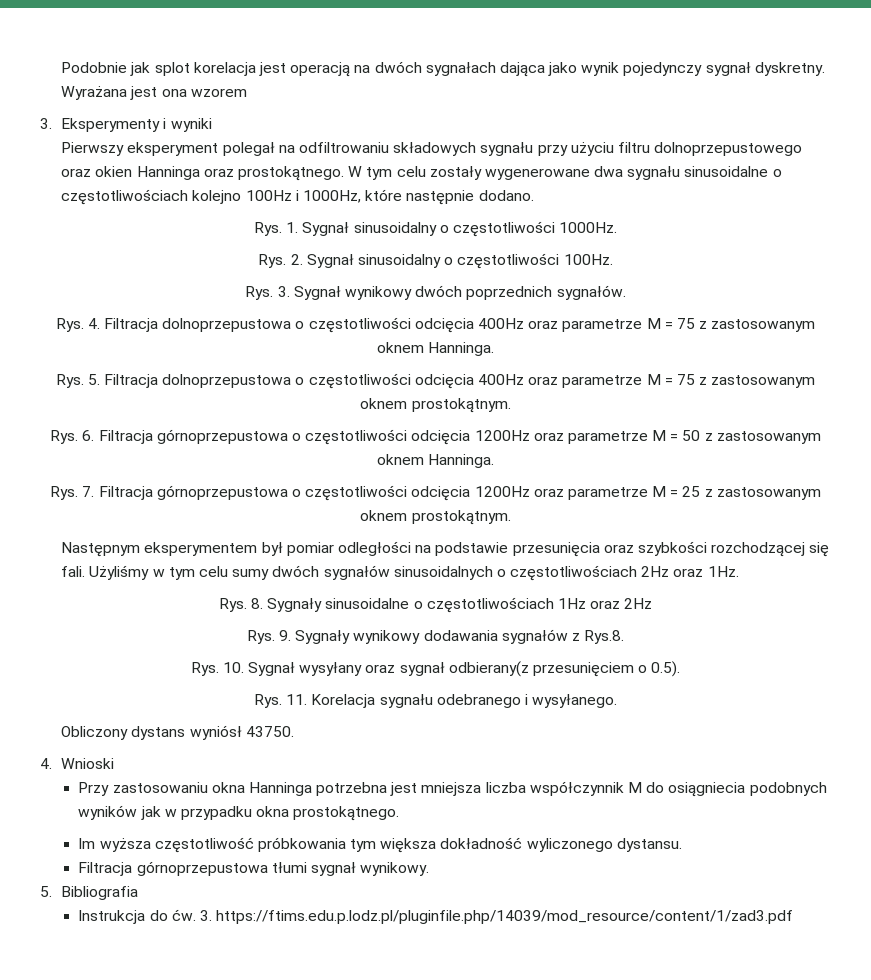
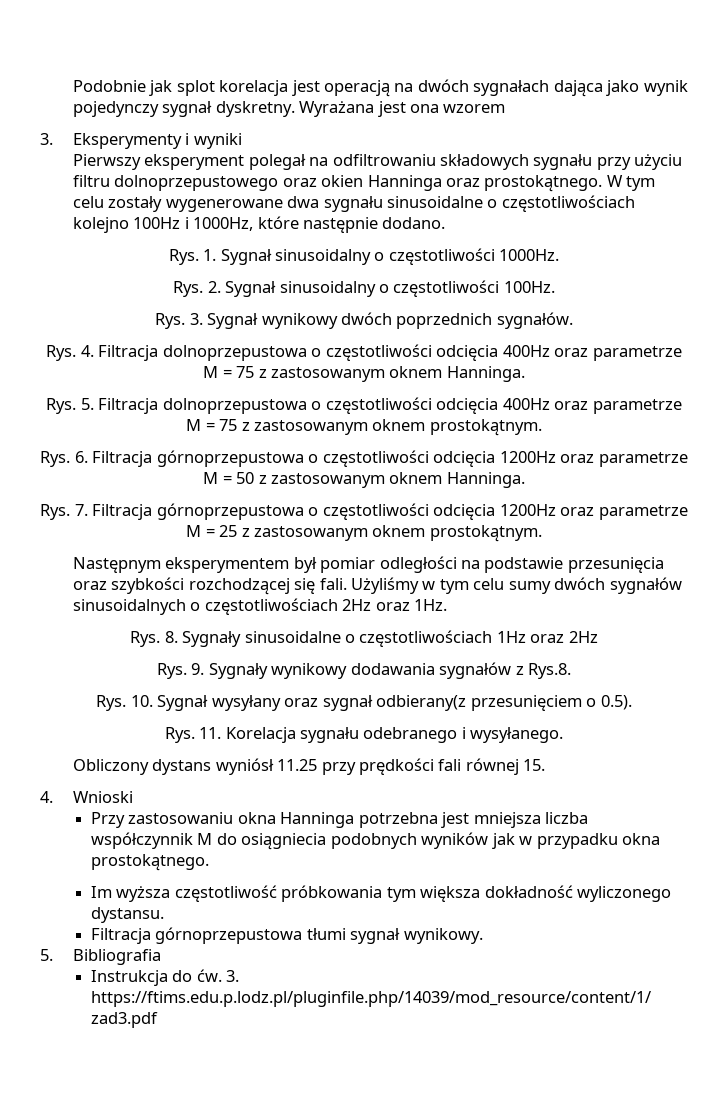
- Obliczony dystans wyniósł 43750.
+ Obliczony dystans wyniósł 11.25 przy prędkości fali równej 15.

